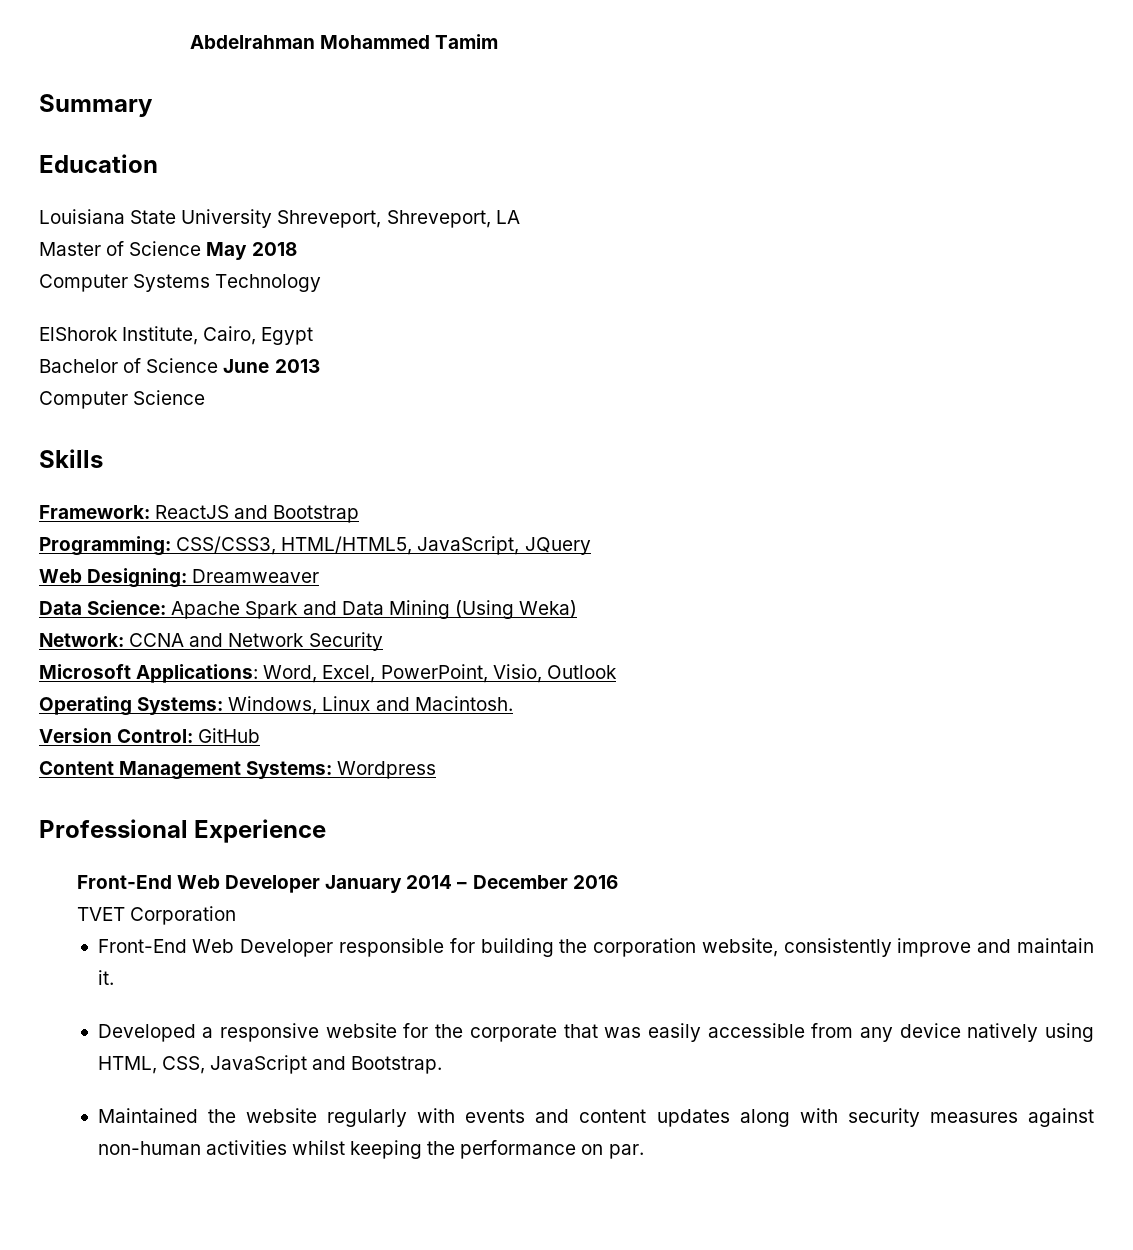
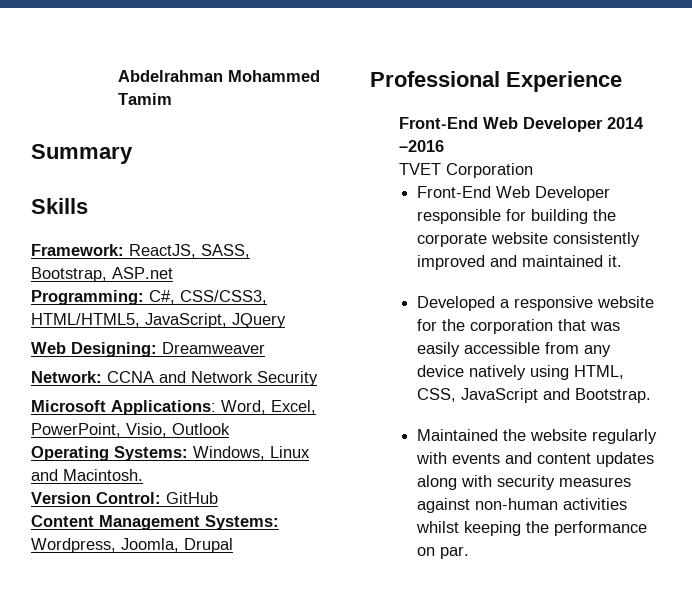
- Education
- Louisiana State University Shreveport, Shreveport, LA
- Master of Science May 2018
- Computer Systems Technology
- ElShorok Institute, Cairo, Egypt
- Bachelor of Science June 2013
- Computer Science
  Skills
- Framework: ReactJS and Bootstrap
+ Framework: ReactJS, SASS, Bootstrap, ASP.net
- Programming: CSS/CSS3, HTML/HTML5, JavaScript, JQuery
+ Programming: C#, CSS/CSS3, HTML/HTML5, JavaScript, JQuery
- Data Science: Apache Spark and Data Mining (Using Weka)
- Content Management Systems: Wordpress
+ Content Management Systems: Wordpress, Joomla, Drupal
- Front-End Web Developer January 2014 – December 2016
+ Front-End Web Developer 2014 –2016
- Front-End Web Developer responsible for building the corporation website, consistently improve and maintain it.
+ Front-End Web Developer responsible for building the corporate website consistently improved and maintained it.
- Developed a responsive website for the corporate that was easily accessible from any device natively using HTML, CSS, JavaScript and Bootstrap.
+ Developed a responsive website for the corporation that was easily accessible from any device natively using HTML, CSS, JavaScript and Bootstrap.

